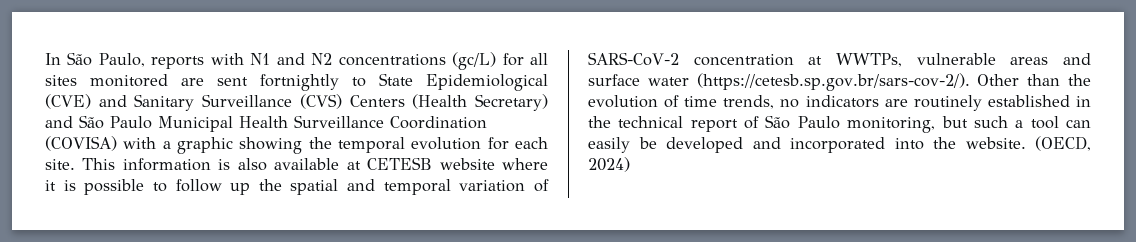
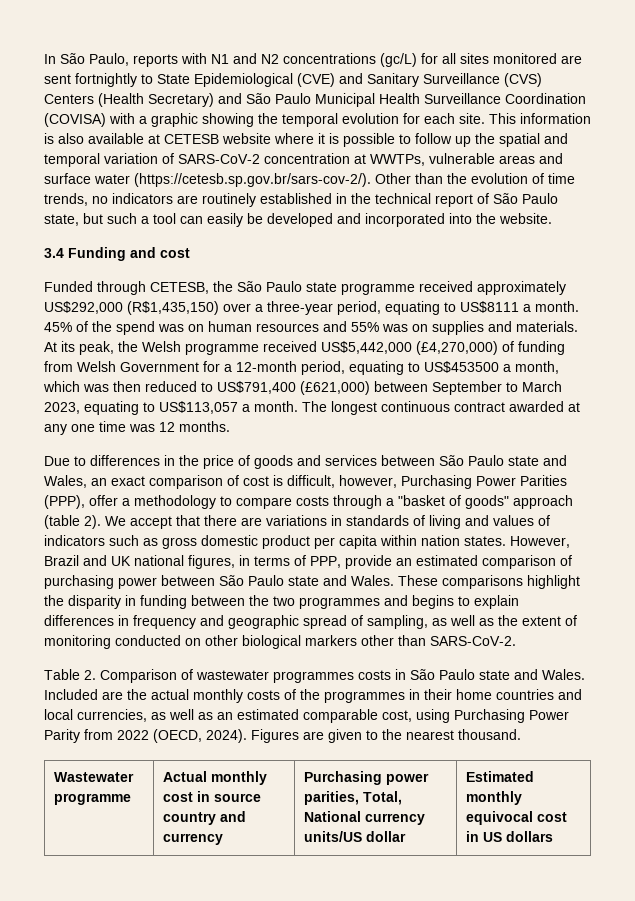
- This information is also available at CETESB website where it is possible to follow up the spatial and temporal variation of SARS-CoV-2 concentration at WWTPs, vulnerable areas and surface water (https://cetesb.sp.gov.br/sars-cov-2/). Other than the evolution of time trends, no indicators are routinely established in the technical report of São Paulo monitoring, but such a tool can easily be developed and incorporated into the website. (OECD, 2024)
+ This information is also available at CETESB website where it is possible to follow up the spatial and temporal variation of SARS-CoV-2 concentration at WWTPs, vulnerable areas and surface water (https://cetesb.sp.gov.br/sars-cov-2/). Other than the evolution of time trends, no indicators are routinely established in the technical report of São Paulo state, but such a tool can easily be developed and incorporated into the website.
+ 3.4 Funding and cost
+ Funded through CETESB, the São Paulo state programme received approximately US$292,000 (R$1,435,150) over a three-year period, equating to US$8111 a month. 45% of the spend was on human resources and 55% was on supplies and materials. At its peak, the Welsh programme received US$5,442,000 (£4,270,000) of funding from Welsh Government for a 12-month period, equating to US$453500 a month, which was then reduced to US$791,400 (£621,000) between September to March 2023, equating to US$113,057 a month. The longest continuous contract awarded at any one time was 12 months.
+ Due to differences in the price of goods and services between São Paulo state and Wales, an exact comparison of cost is difficult, however, Purchasing Power Parities (PPP), offer a methodology to compare costs through a "basket of goods" approach (table 2). We accept that there are variations in standards of living and values of indicators such as gross domestic product per capita within nation states. However, Brazil and UK national figures, in terms of PPP, provide an estimated comparison of purchasing power between São Paulo state and Wales. These comparisons highlight the disparity in funding between the two programmes and begins to explain differences in frequency and geographic spread of sampling, as well as the extent of monitoring conducted on other biological markers other than SARS-CoV-2.
+ Table 2. Comparison of wastewater programmes costs in São Paulo state and Wales. Included are the actual monthly costs of the programmes in their home countries and local currencies, as well as an estimated comparable cost, using Purchasing Power Parity from 2022 (OECD, 2024). Figures are given to the nearest thousand.
+ Wastewater programme | Actual monthly cost in source country and currency | Purchasing power parities, Total, National currency units/US dollar | Estimated monthly equivocal cost in US dollars

